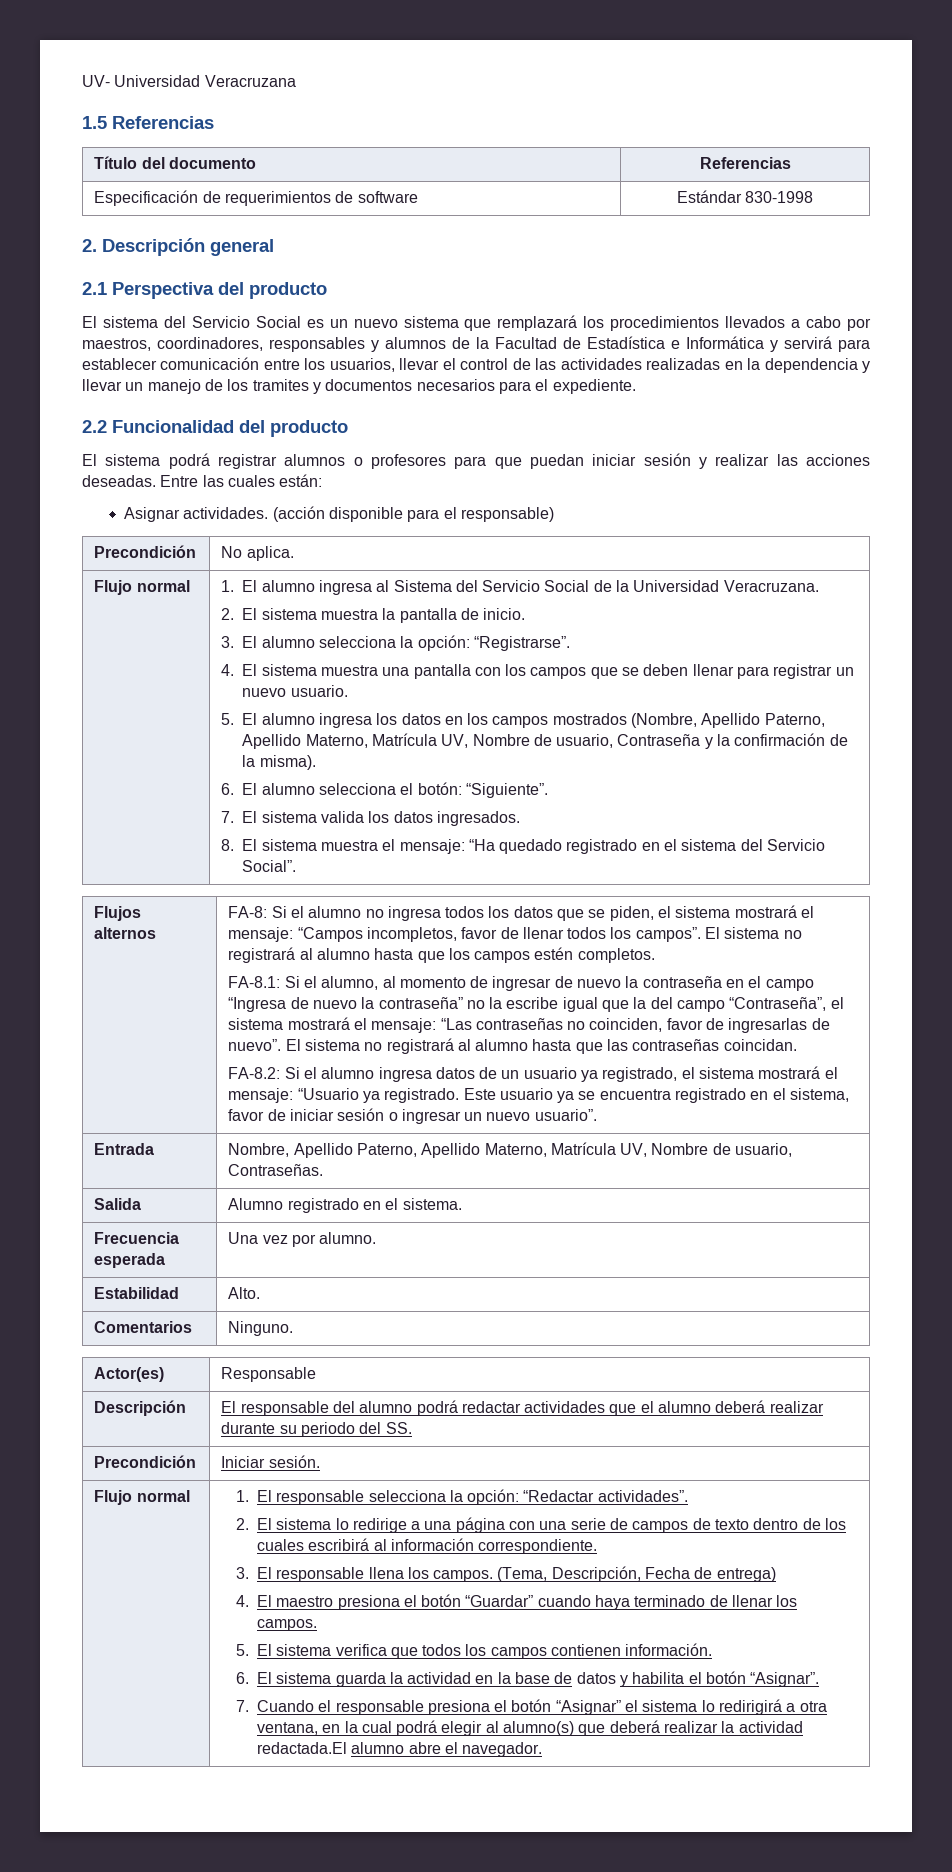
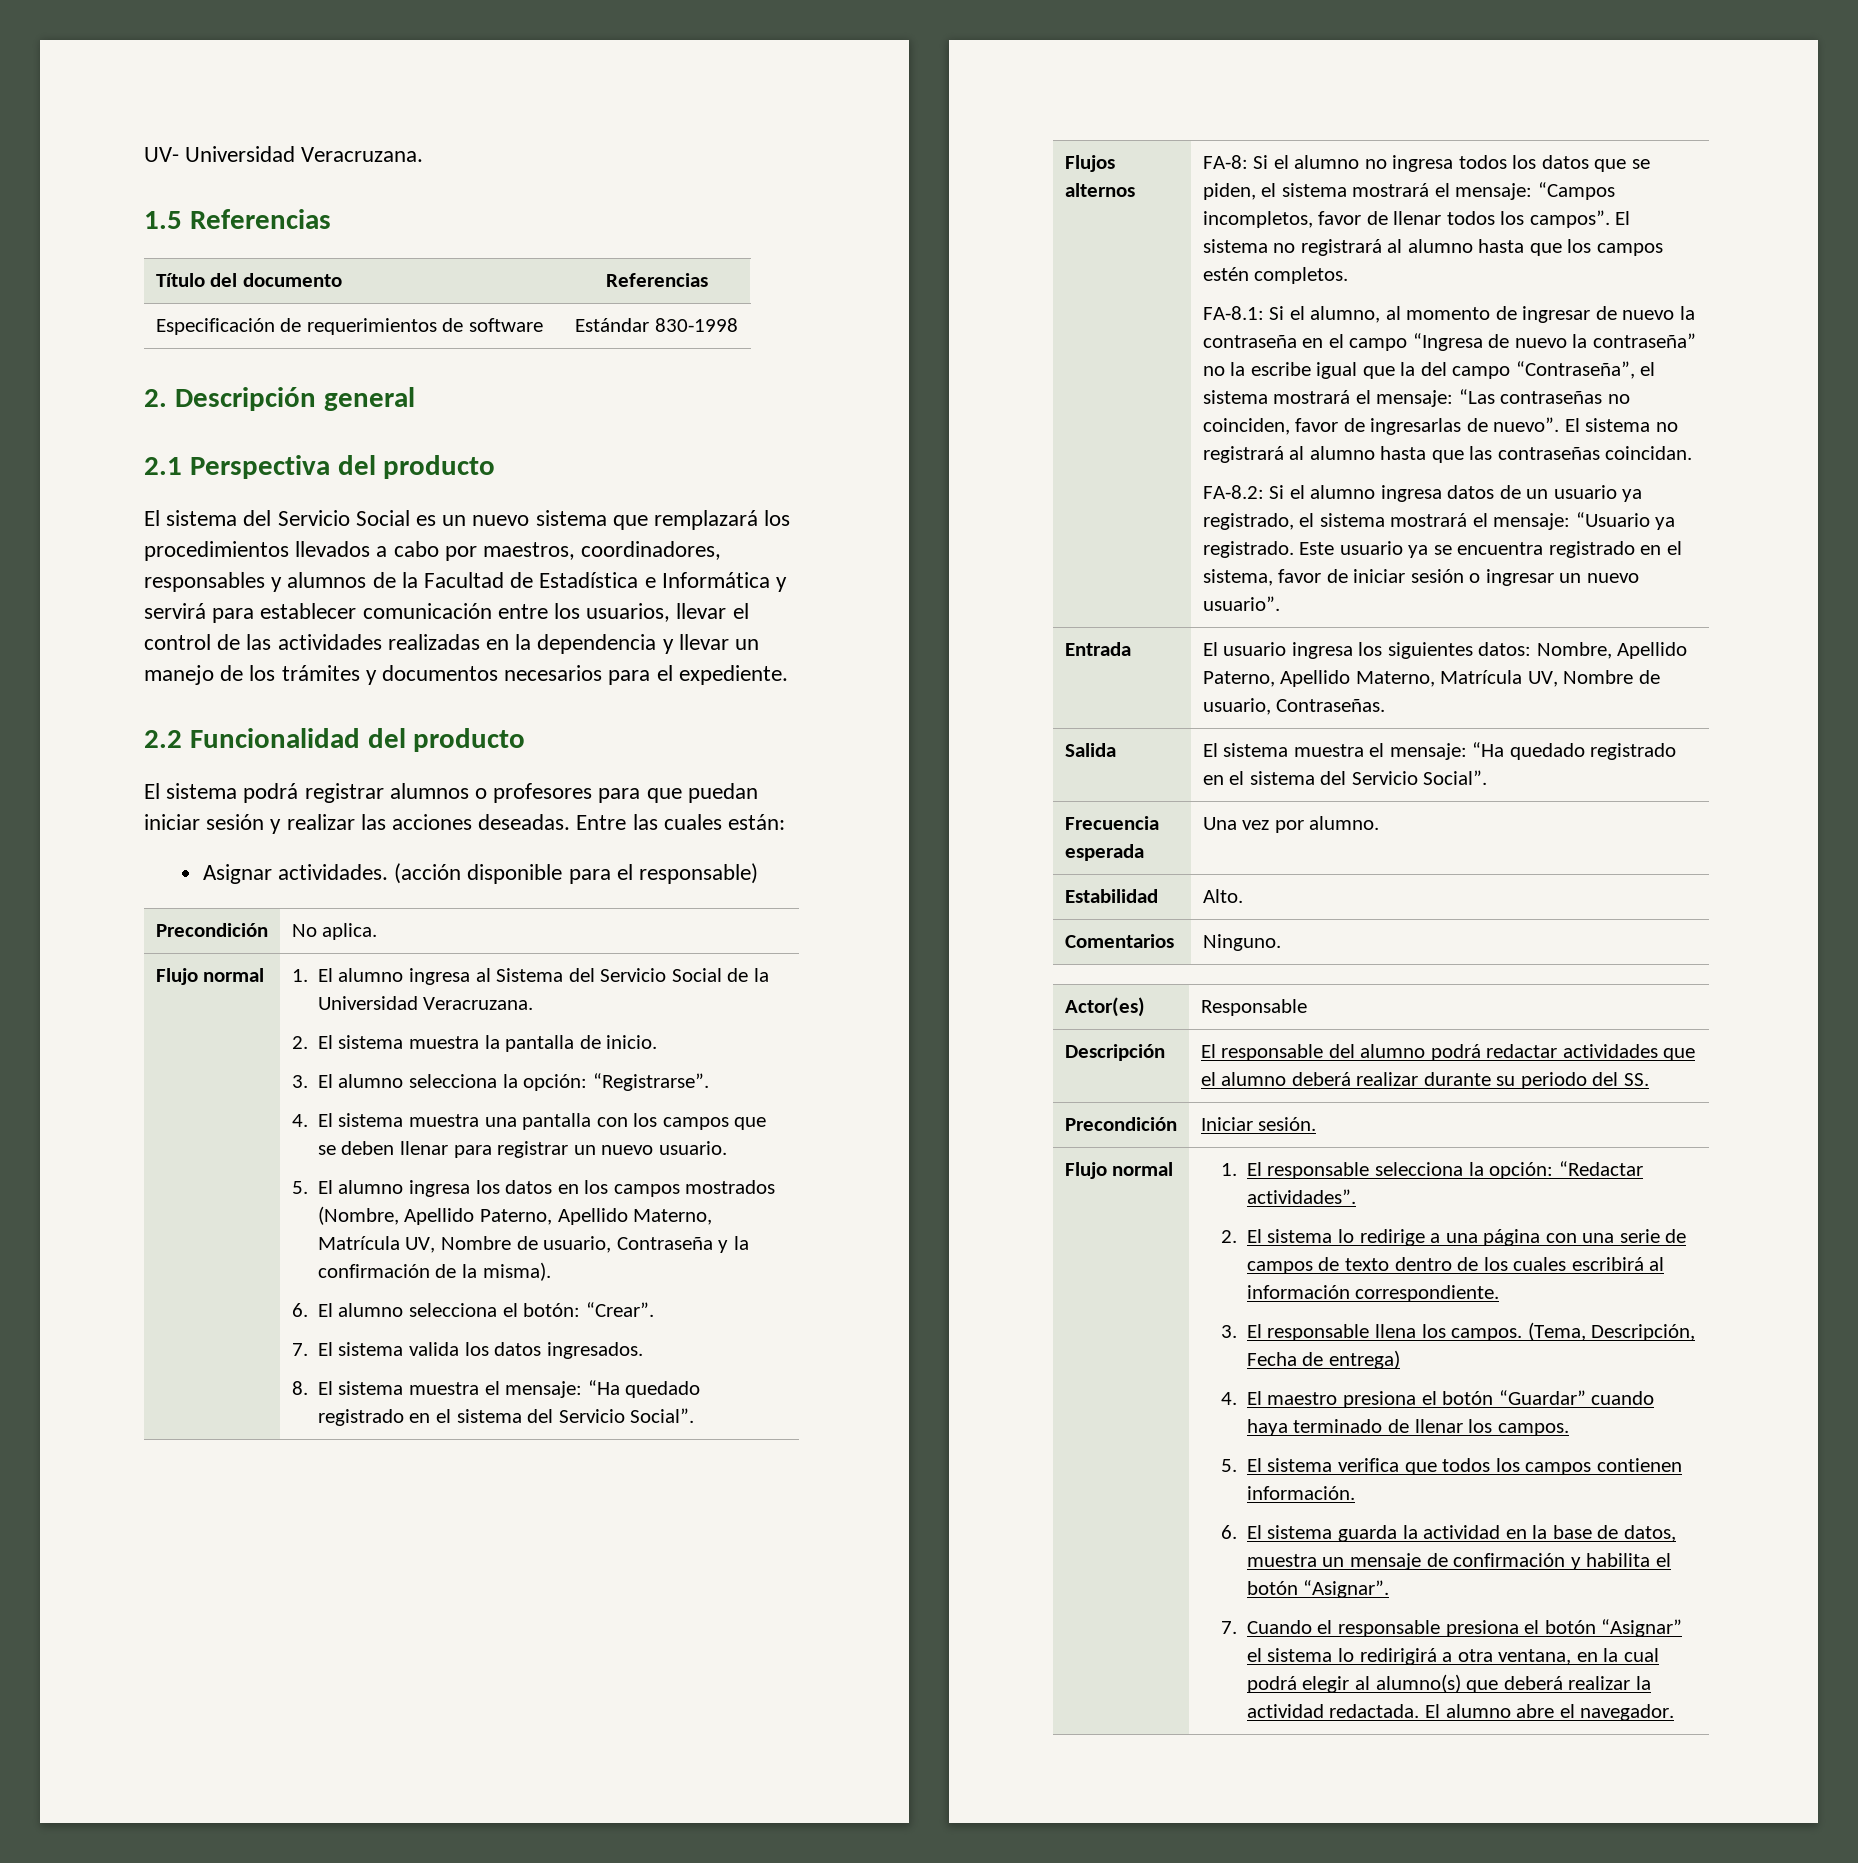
- UV- Universidad Veracruzana
+ UV- Universidad Veracruzana.
- El sistema del Servicio Social es un nuevo sistema que remplazará los procedimientos llevados a cabo por maestros, coordinadores, responsables y alumnos de la Facultad de Estadística e Informática y servirá para establecer comunicación entre los usuarios, llevar el control de las actividades realizadas en la dependencia y llevar un manejo de los tramites y documentos necesarios para el expediente.
+ El sistema del Servicio Social es un nuevo sistema que remplazará los procedimientos llevados a cabo por maestros, coordinadores, responsables y alumnos de la Facultad de Estadística e Informática y servirá para establecer comunicación entre los usuarios, llevar el control de las actividades realizadas en la dependencia y llevar un manejo de los trámites y documentos necesarios para el expediente.
- 6. El alumno selecciona el botón: “Siguiente”.
+ 6. El alumno selecciona el botón: “Crear”.
- Entrada | Nombre, Apellido Paterno, Apellido Materno, Matrícula UV, Nombre de usuario, Contraseñas.
+ Entrada | El usuario ingresa los siguientes datos: Nombre, Apellido Paterno, Apellido Materno, Matrícula UV, Nombre de usuario, Contraseñas.
- Salida | Alumno registrado en el sistema.
+ Salida | El sistema muestra el mensaje: “Ha quedado registrado en el sistema del Servicio Social”.
- 6. El sistema guarda la actividad en la base de datos y habilita el botón “Asignar”.
+ 6. El sistema guarda la actividad en la base de datos, muestra un mensaje de confirmación y habilita el botón “Asignar”.
- 7. Cuando el responsable presiona el botón “Asignar” el sistema lo redirigirá a otra ventana, en la cual podrá elegir al alumno(s) que deberá realizar la actividad redactada.El alumno abre el navegador.
+ 7. Cuando el responsable presiona el botón “Asignar” el sistema lo redirigirá a otra ventana, en la cual podrá elegir al alumno(s) que deberá realizar la actividad redactada. El alumno abre el navegador.

